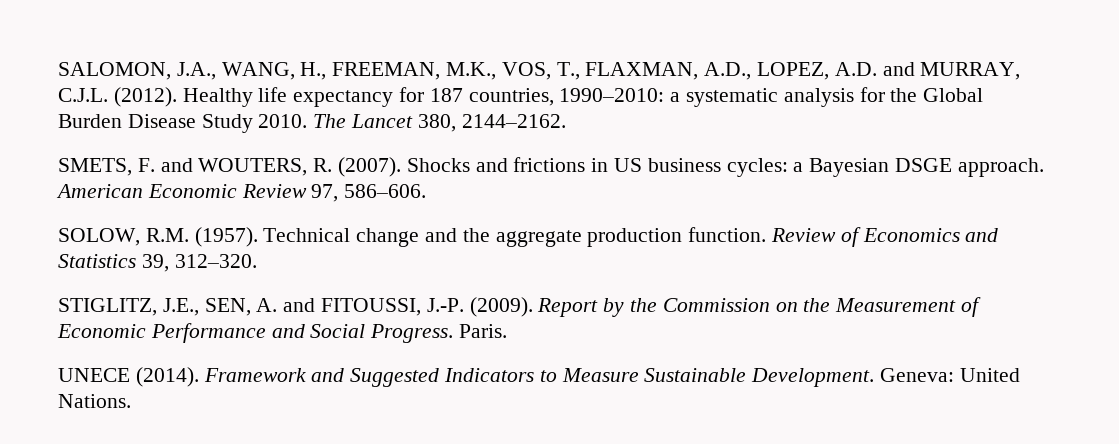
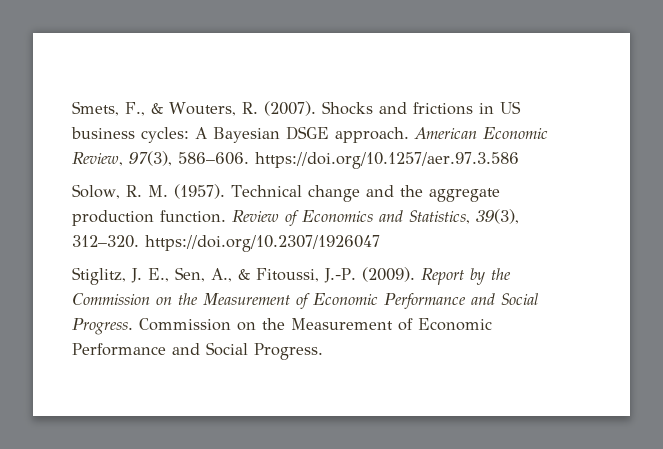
- SALOMON, J.A., WANG, H., FREEMAN, M.K., VOS, T., FLAXMAN, A.D., LOPEZ, A.D. and MURRAY, C.J.L. (2012). Healthy life expectancy for 187 countries, 1990–2010: a systematic analysis for the Global Burden Disease Study 2010. The Lancet 380, 2144–2162.
- SMETS, F. and WOUTERS, R. (2007).
+ Smets, F., & Wouters, R. (2007).
- Shocks and frictions in US business cycles: a Bayesian DSGE approach.
+ Shocks and frictions in US business cycles: A Bayesian DSGE approach.
- American Economic Review 97, 586–606.
- SOLOW, R.M. (1957).
+ American Economic Review, 97(3), 586–606. https://doi.org/10.1257/aer.97.3.586
+ Solow, R. M. (1957).
- Review of Economics and Statistics 39, 312–320.
- STIGLITZ, J.E., SEN, A. and FITOUSSI, J.-P. (2009).
+ Review of Economics and Statistics, 39(3), 312–320. https://doi.org/10.2307/1926047
+ Stiglitz, J. E., Sen, A., & Fitoussi, J.-P. (2009).
- Report by the Commission on the Measurement of Economic Performance and Social Progress. Paris.
- UNECE (2014). Framework and Suggested Indicators to Measure Sustainable Development. Geneva: United Nations.
+ Report by the Commission on the Measurement of Economic Performance and Social Progress. Commission on the Measurement of Economic Performance and Social Progress.

